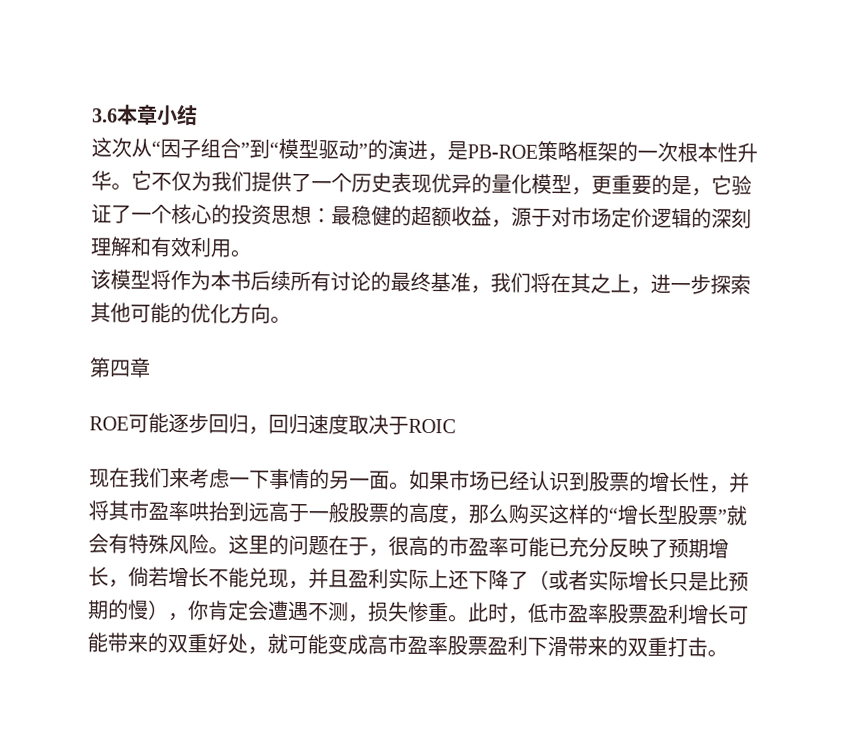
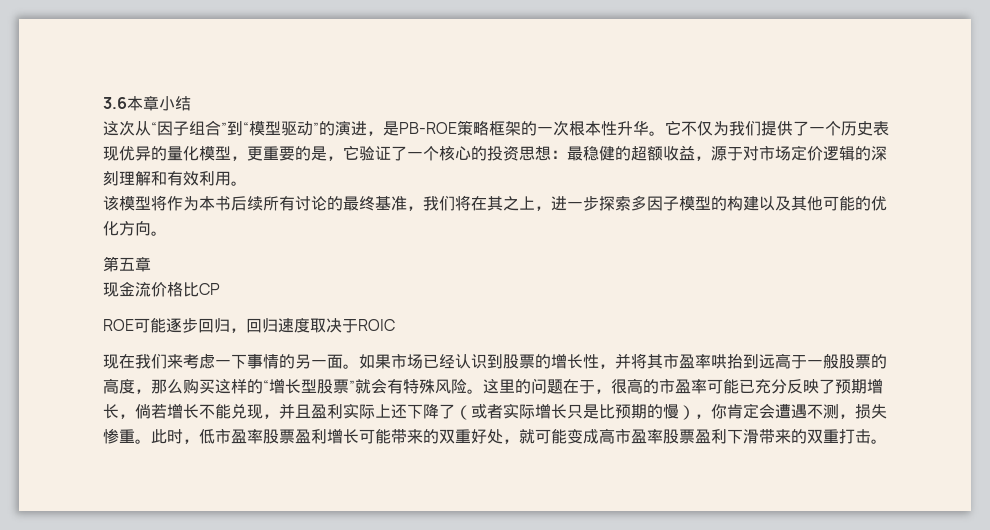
- 该模型将作为本书后续所有讨论的最终基准，我们将在其之上，进一步探索其他可能的优化方向。
+ 该模型将作为本书后续所有讨论的最终基准，我们将在其之上，进一步探索多因子模型的构建以及其他可能的优化方向。
- 第四章
+ 第五章
+ 现金流价格比CP

